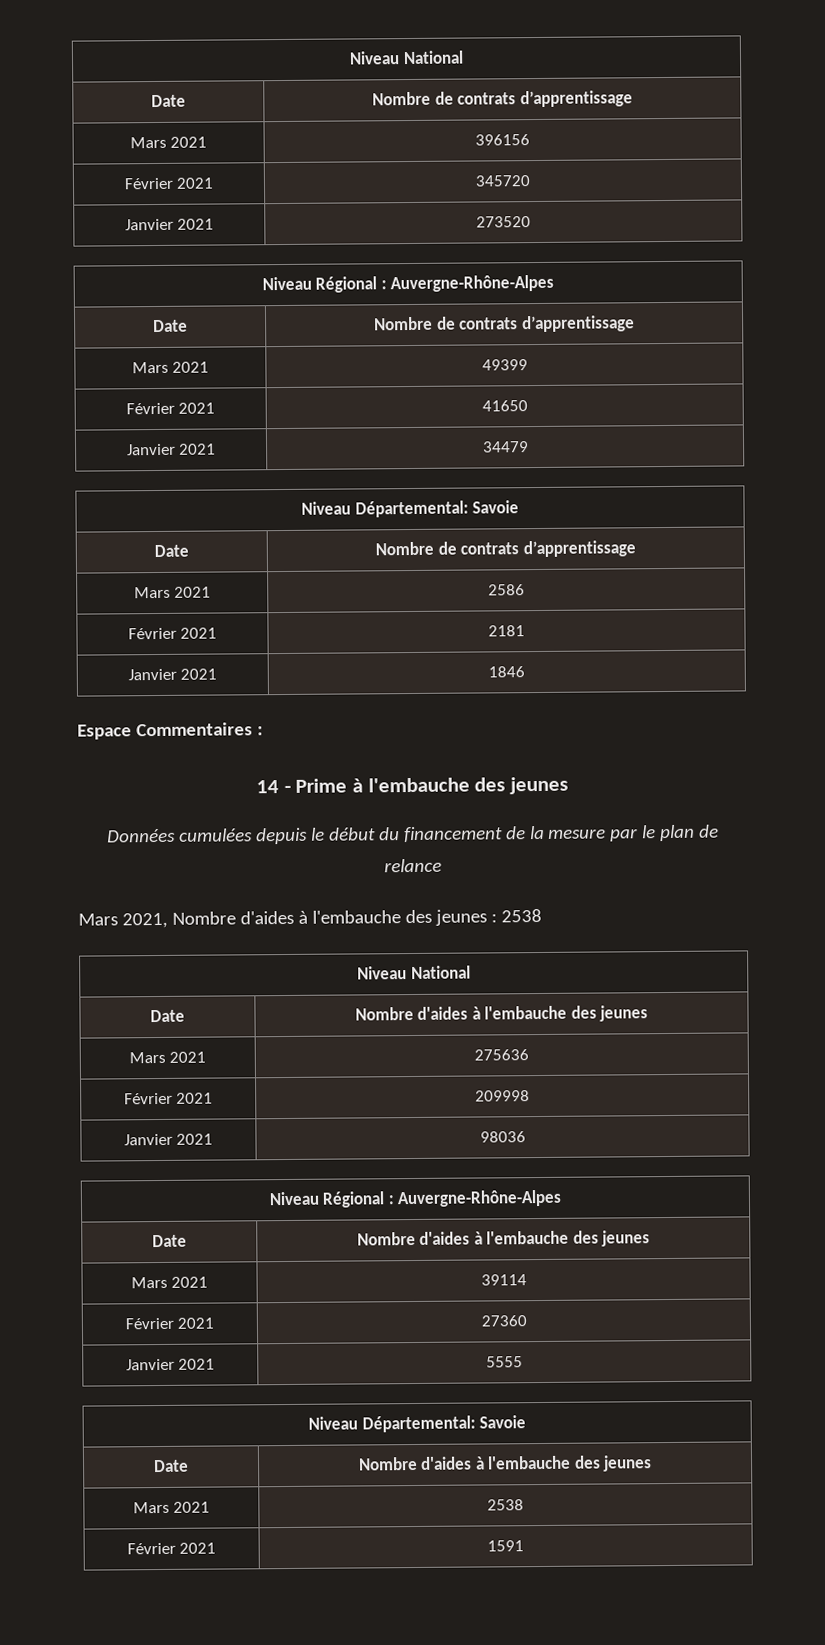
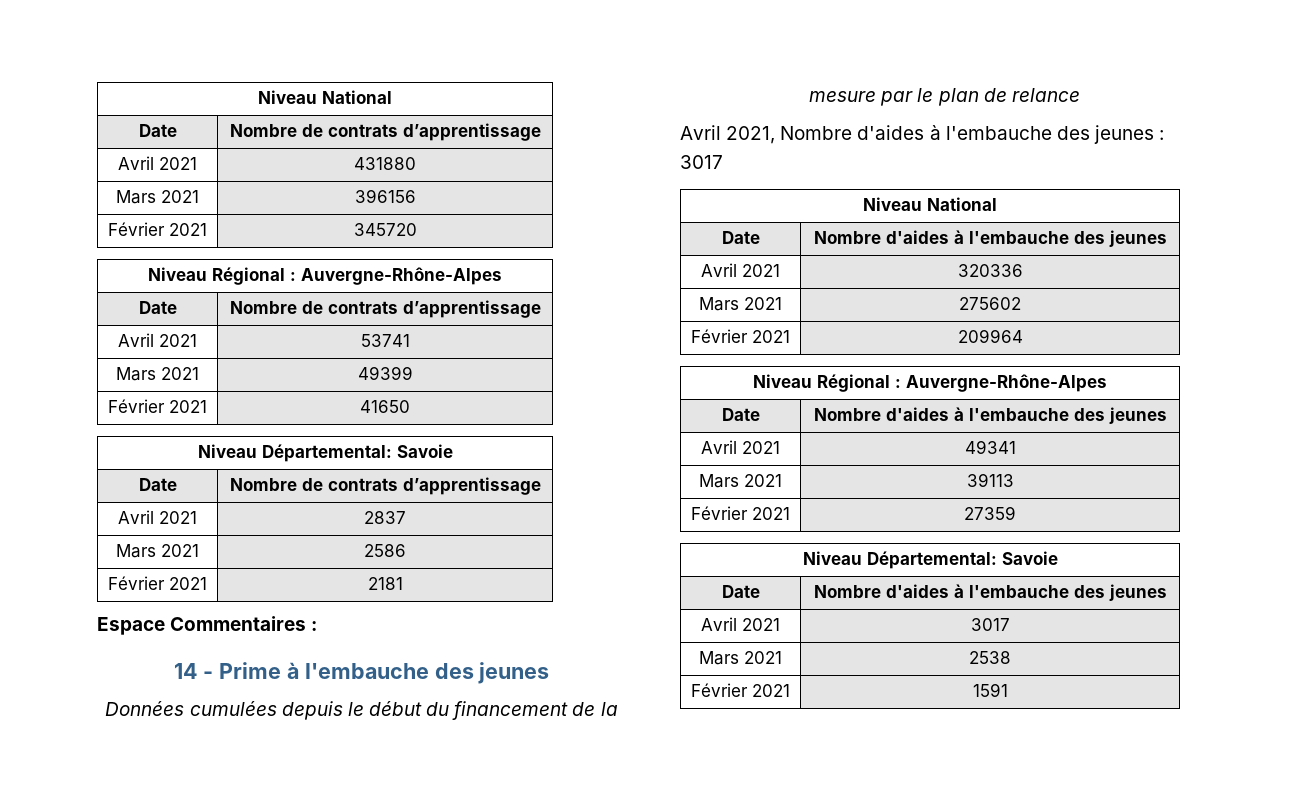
+ Avril 2021 | 431880
- Janvier 2021 | 273520
+ Avril 2021 | 53741
- Janvier 2021 | 34479
+ Avril 2021 | 2837
- Janvier 2021 | 1846
- Mars 2021, Nombre d'aides à l'embauche des jeunes : 2538
+ Avril 2021, Nombre d'aides à l'embauche des jeunes : 3017
- Mars 2021 | 275636
- Février 2021 | 209998
- Janvier 2021 | 98036
+ Avril 2021 | 320336
+ Mars 2021 | 275602
+ Février 2021 | 209964
- Mars 2021 | 39114
- Février 2021 | 27360
- Janvier 2021 | 5555
+ Avril 2021 | 49341
+ Mars 2021 | 39113
+ Février 2021 | 27359
+ Avril 2021 | 3017

